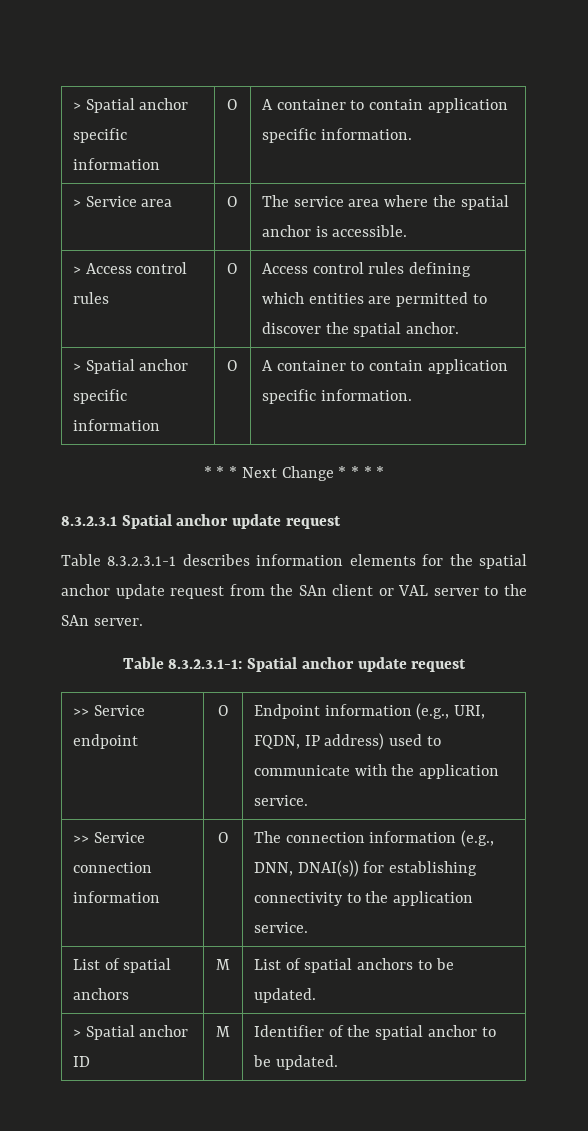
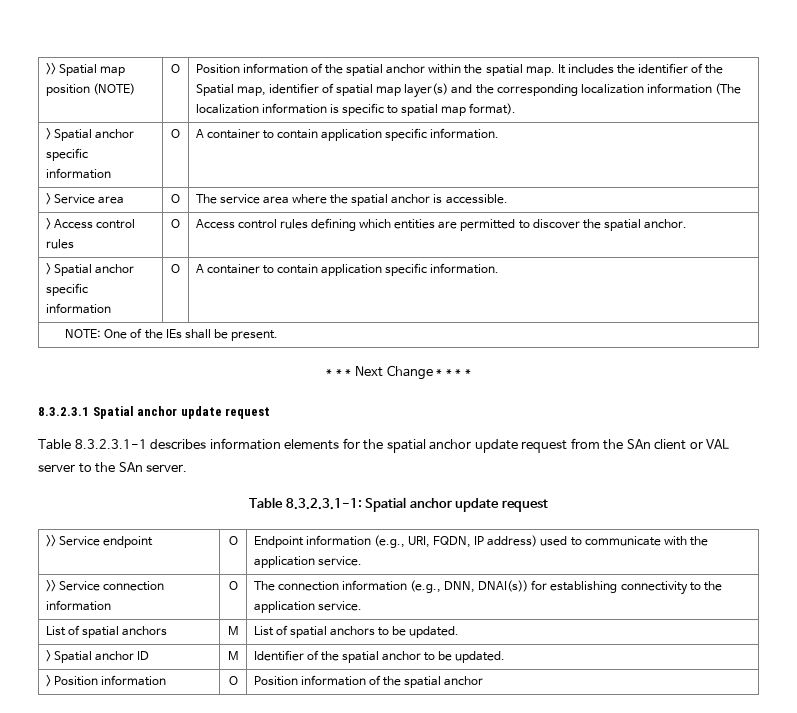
+ >> Spatial map position (NOTE) | O | Position information of the spatial anchor within the spatial map. It includes the identifier of the Spatial map, identifier of spatial map layer(s) and the corresponding localization information (The localization information is specific to spatial map format).
+ NOTE: One of the IEs shall be present.
+ > Position information | O | Position information of the spatial anchor

